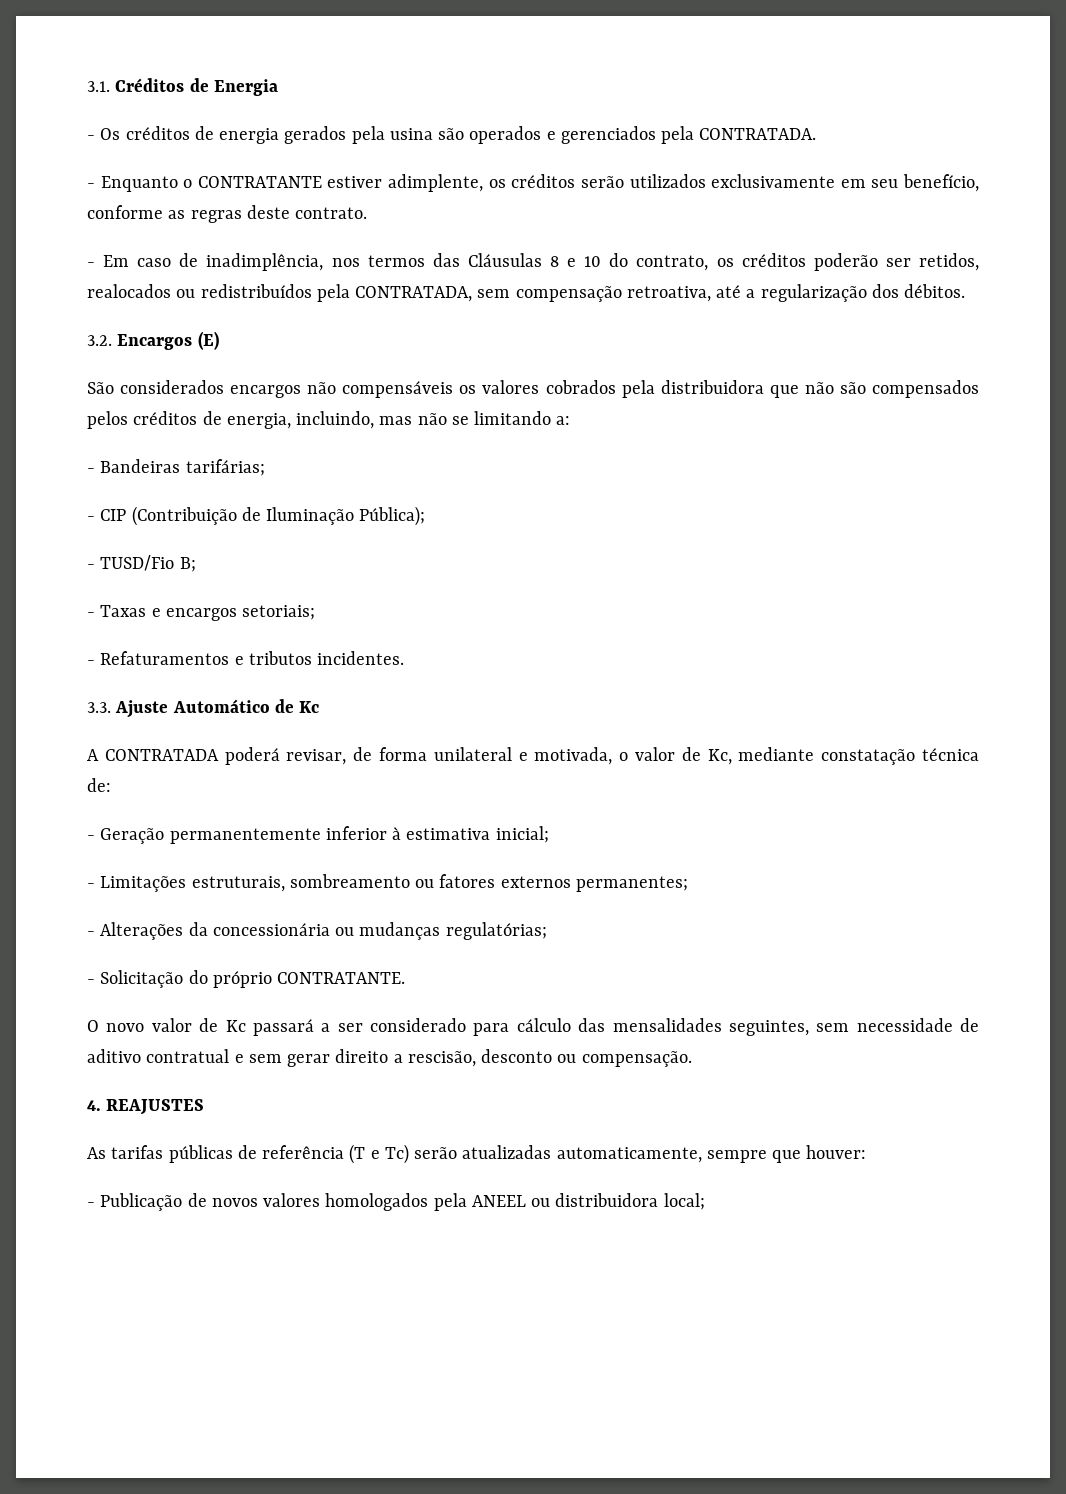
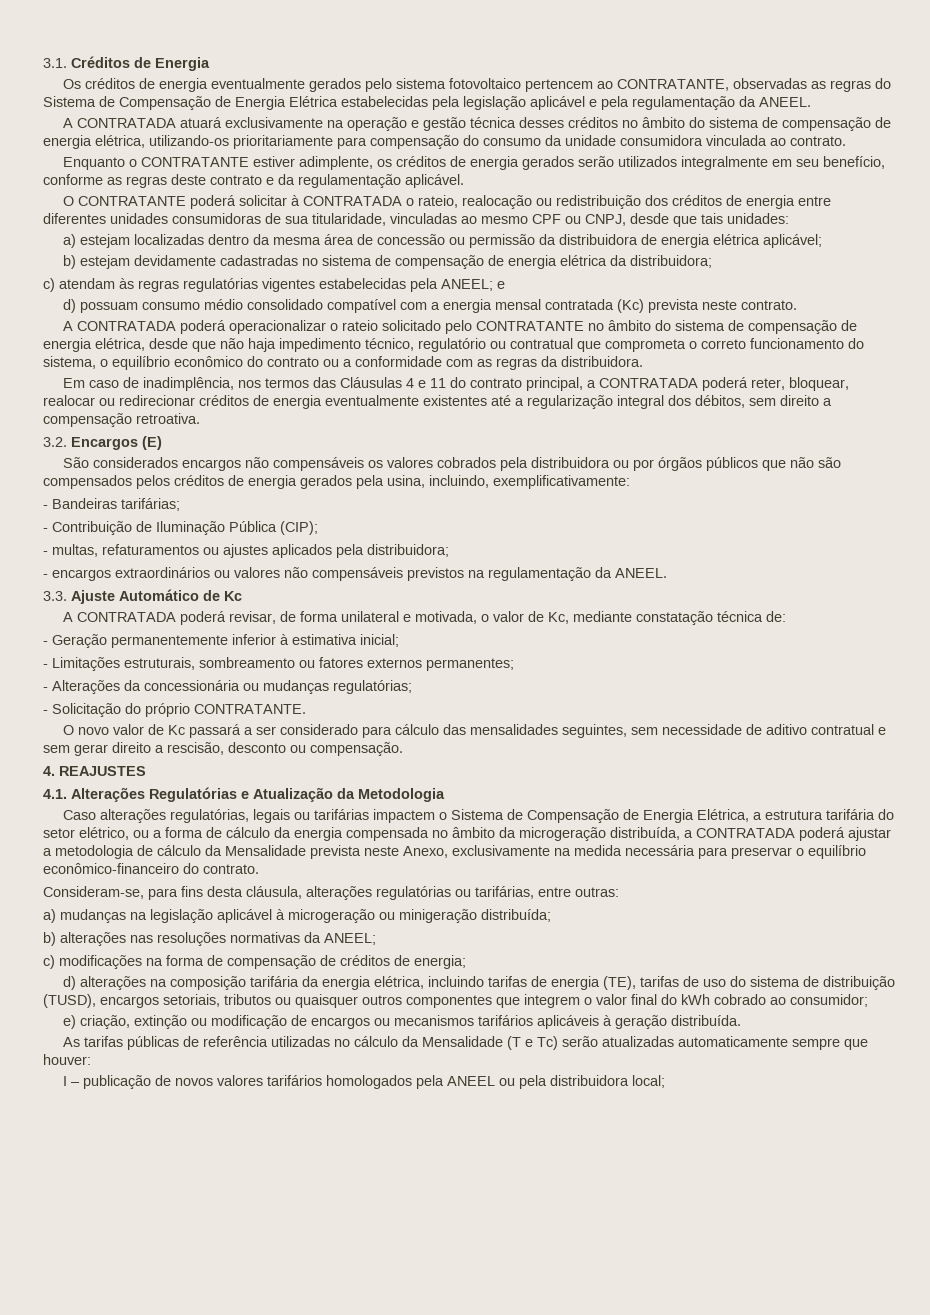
- - Os créditos de energia gerados pela usina são operados e gerenciados pela CONTRATADA.
- - Enquanto o CONTRATANTE estiver adimplente, os créditos serão utilizados exclusivamente em seu benefício, conforme as regras deste contrato.
- - Em caso de inadimplência, nos termos das Cláusulas 8 e 10 do contrato, os créditos poderão ser retidos, realocados ou redistribuídos pela CONTRATADA, sem compensação retroativa, até a regularização dos débitos.
+ Os créditos de energia eventualmente gerados pelo sistema fotovoltaico pertencem ao CONTRATANTE, observadas as regras do Sistema de Compensação de Energia Elétrica estabelecidas pela legislação aplicável e pela regulamentação da ANEEL.
+ A CONTRATADA atuará exclusivamente na operação e gestão técnica desses créditos no âmbito do sistema de compensação de energia elétrica, utilizando-os prioritariamente para compensação do consumo da unidade consumidora vinculada ao contrato.
+ Enquanto o CONTRATANTE estiver adimplente, os créditos de energia gerados serão utilizados integralmente em seu benefício, conforme as regras deste contrato e da regulamentação aplicável.
+ O CONTRATANTE poderá solicitar à CONTRATADA o rateio, realocação ou redistribuição dos créditos de energia entre diferentes unidades consumidoras de sua titularidade, vinculadas ao mesmo CPF ou CNPJ, desde que tais unidades:
+ a) estejam localizadas dentro da mesma área de concessão ou permissão da distribuidora de energia elétrica aplicável;
+ b) estejam devidamente cadastradas no sistema de compensação de energia elétrica da distribuidora;
+ c) atendam às regras regulatórias vigentes estabelecidas pela ANEEL; e
+ d) possuam consumo médio consolidado compatível com a energia mensal contratada (Kc) prevista neste contrato.
+ A CONTRATADA poderá operacionalizar o rateio solicitado pelo CONTRATANTE no âmbito do sistema de compensação de energia elétrica, desde que não haja impedimento técnico, regulatório ou contratual que comprometa o correto funcionamento do sistema, o equilíbrio econômico do contrato ou a conformidade com as regras da distribuidora.
+ Em caso de inadimplência, nos termos das Cláusulas 4 e 11 do contrato principal, a CONTRATADA poderá reter, bloquear, realocar ou redirecionar créditos de energia eventualmente existentes até a regularização integral dos débitos, sem direito a compensação retroativa.
- São considerados encargos não compensáveis os valores cobrados pela distribuidora que não são compensados pelos créditos de energia, incluindo, mas não se limitando a:
+ São considerados encargos não compensáveis os valores cobrados pela distribuidora ou por órgãos públicos que não são compensados pelos créditos de energia gerados pela usina, incluindo, exemplificativamente:
  - Bandeiras tarifárias;
- - CIP (Contribuição de Iluminação Pública);
- - TUSD/Fio B;
- - Taxas e encargos setoriais;
- - Refaturamentos e tributos incidentes.
+ - Contribuição de Iluminação Pública (CIP);
+ - multas, refaturamentos ou ajustes aplicados pela distribuidora;
+ - encargos extraordinários ou valores não compensáveis previstos na regulamentação da ANEEL.
+ 4.1. Alterações Regulatórias e Atualização da Metodologia
+ Caso alterações regulatórias, legais ou tarifárias impactem o Sistema de Compensação de Energia Elétrica, a estrutura tarifária do setor elétrico, ou a forma de cálculo da energia compensada no âmbito da microgeração distribuída, a CONTRATADA poderá ajustar a metodologia de cálculo da Mensalidade prevista neste Anexo, exclusivamente na medida necessária para preservar o equilíbrio econômico-financeiro do contrato.
+ Consideram-se, para fins desta cláusula, alterações regulatórias ou tarifárias, entre outras:
+ a) mudanças na legislação aplicável à microgeração ou minigeração distribuída;
+ b) alterações nas resoluções normativas da ANEEL;
+ c) modificações na forma de compensação de créditos de energia;
+ d) alterações na composição tarifária da energia elétrica, incluindo tarifas de energia (TE), tarifas de uso do sistema de distribuição (TUSD), encargos setoriais, tributos ou quaisquer outros componentes que integrem o valor final do kWh cobrado ao consumidor;
+ e) criação, extinção ou modificação de encargos ou mecanismos tarifários aplicáveis à geração distribuída.
- As tarifas públicas de referência (T e Tc) serão atualizadas automaticamente, sempre que houver:
+ As tarifas públicas de referência utilizadas no cálculo da Mensalidade (T e Tc) serão atualizadas automaticamente sempre que houver:
- - Publicação de novos valores homologados pela ANEEL ou distribuidora local;
+ I – publicação de novos valores tarifários homologados pela ANEEL ou pela distribuidora local;

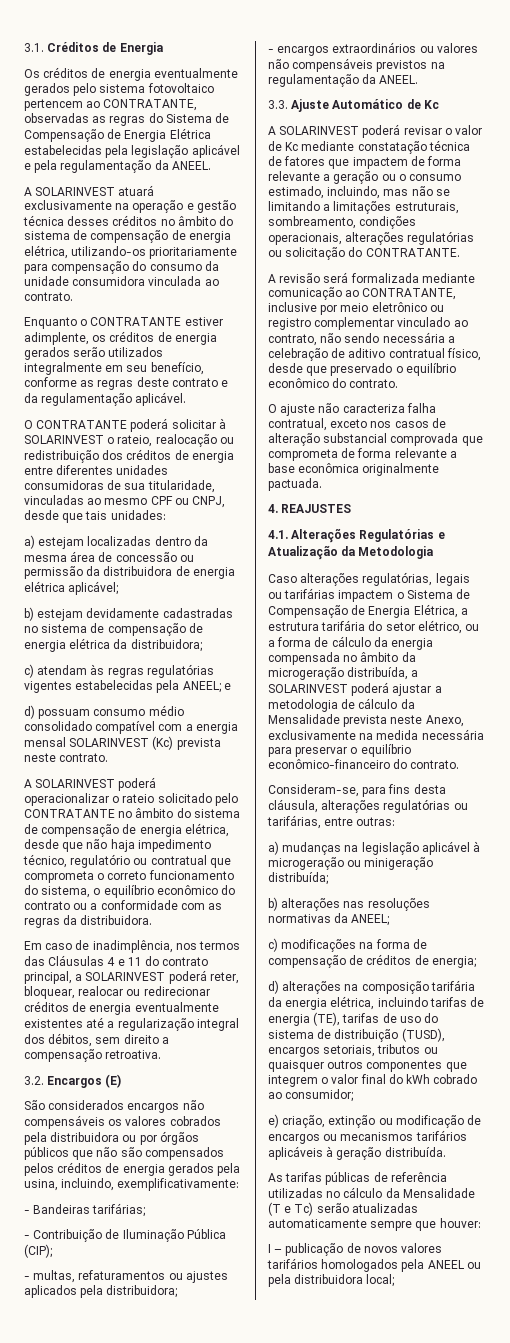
- A CONTRATADA atuará exclusivamente na operação e gestão técnica desses créditos no âmbito do sistema de compensação de energia elétrica, utilizando-os prioritariamente para compensação do consumo da unidade consumidora vinculada ao contrato.
+ A SOLARINVEST atuará exclusivamente na operação e gestão técnica desses créditos no âmbito do sistema de compensação de energia elétrica, utilizando-os prioritariamente para compensação do consumo da unidade consumidora vinculada ao contrato.
- O CONTRATANTE poderá solicitar à CONTRATADA o rateio, realocação ou redistribuição dos créditos de energia entre diferentes unidades consumidoras de sua titularidade, vinculadas ao mesmo CPF ou CNPJ, desde que tais unidades:
+ O CONTRATANTE poderá solicitar à SOLARINVEST o rateio, realocação ou redistribuição dos créditos de energia entre diferentes unidades consumidoras de sua titularidade, vinculadas ao mesmo CPF ou CNPJ, desde que tais unidades:
- d) possuam consumo médio consolidado compatível com a energia mensal contratada (Kc) prevista neste contrato.
+ d) possuam consumo médio consolidado compatível com a energia mensal SOLARINVEST (Kc) prevista neste contrato.
- A CONTRATADA poderá operacionalizar o rateio solicitado pelo CONTRATANTE no âmbito do sistema de compensação de energia elétrica, desde que não haja impedimento técnico, regulatório ou contratual que comprometa o correto funcionamento do sistema, o equilíbrio econômico do contrato ou a conformidade com as regras da distribuidora.
+ A SOLARINVEST poderá operacionalizar o rateio solicitado pelo CONTRATANTE no âmbito do sistema de compensação de energia elétrica, desde que não haja impedimento técnico, regulatório ou contratual que comprometa o correto funcionamento do sistema, o equilíbrio econômico do contrato ou a conformidade com as regras da distribuidora.
- Em caso de inadimplência, nos termos das Cláusulas 4 e 11 do contrato principal, a CONTRATADA poderá reter, bloquear, realocar ou redirecionar créditos de energia eventualmente existentes até a regularização integral dos débitos, sem direito a compensação retroativa.
+ Em caso de inadimplência, nos termos das Cláusulas 4 e 11 do contrato principal, a SOLARINVEST poderá reter, bloquear, realocar ou redirecionar créditos de energia eventualmente existentes até a regularização integral dos débitos, sem direito a compensação retroativa.
- A CONTRATADA poderá revisar, de forma unilateral e motivada, o valor de Kc, mediante constatação técnica de:
- - Geração permanentemente inferior à estimativa inicial;
- - Limitações estruturais, sombreamento ou fatores externos permanentes;
- - Alterações da concessionária ou mudanças regulatórias;
- - Solicitação do próprio CONTRATANTE.
- O novo valor de Kc passará a ser considerado para cálculo das mensalidades seguintes, sem necessidade de aditivo contratual e sem gerar direito a rescisão, desconto ou compensação.
+ A SOLARINVEST poderá revisar o valor de Kc mediante constatação técnica de fatores que impactem de forma relevante a geração ou o consumo estimado, incluindo, mas não se limitando a limitações estruturais, sombreamento, condições operacionais, alterações regulatórias ou solicitação do CONTRATANTE.
+ A revisão será formalizada mediante comunicação ao CONTRATANTE, inclusive por meio eletrônico ou registro complementar vinculado ao contrato, não sendo necessária a celebração de aditivo contratual físico, desde que preservado o equilíbrio econômico do contrato.
+ O ajuste não caracteriza falha contratual, exceto nos casos de alteração substancial comprovada que comprometa de forma relevante a base econômica originalmente pactuada.
- Caso alterações regulatórias, legais ou tarifárias impactem o Sistema de Compensação de Energia Elétrica, a estrutura tarifária do setor elétrico, ou a forma de cálculo da energia compensada no âmbito da microgeração distribuída, a CONTRATADA poderá ajustar a metodologia de cálculo da Mensalidade prevista neste Anexo, exclusivamente na medida necessária para preservar o equilíbrio econômico-financeiro do contrato.
+ Caso alterações regulatórias, legais ou tarifárias impactem o Sistema de Compensação de Energia Elétrica, a estrutura tarifária do setor elétrico, ou a forma de cálculo da energia compensada no âmbito da microgeração distribuída, a SOLARINVEST poderá ajustar a metodologia de cálculo da Mensalidade prevista neste Anexo, exclusivamente na medida necessária para preservar o equilíbrio econômico-financeiro do contrato.

